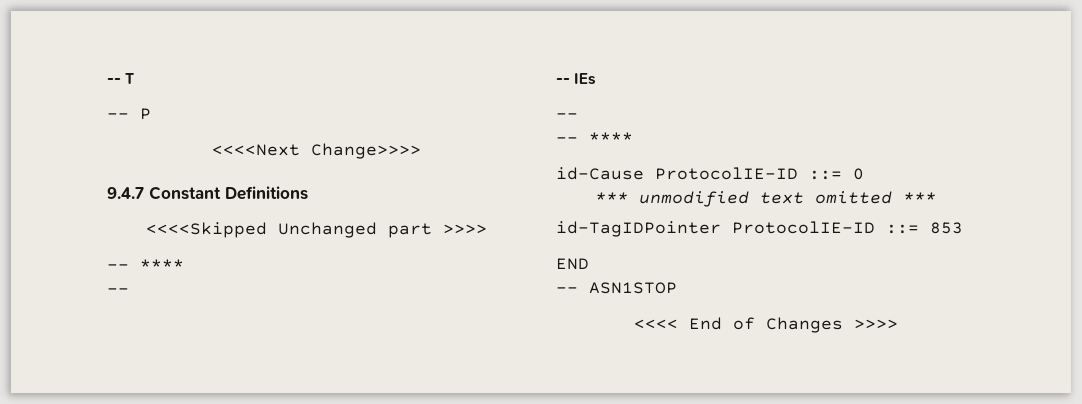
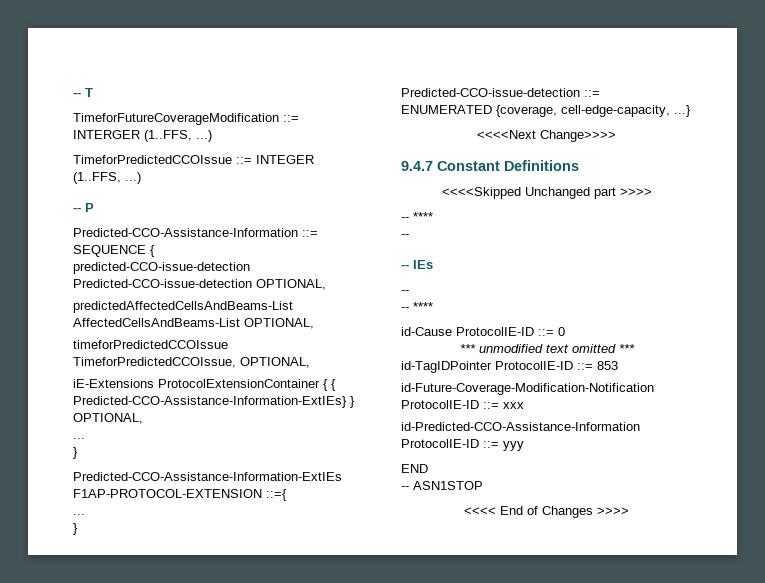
+ TimeforFutureCoverageModification ::= INTERGER (1..FFS, ...)
+ TimeforPredictedCCOIssue ::= INTEGER (1..FFS, ...)
  -- P
+ Predicted-CCO-Assistance-Information ::= SEQUENCE {
+ predicted-CCO-issue-detection Predicted-CCO-issue-detection OPTIONAL,
+ predictedAffectedCellsAndBeams-List AffectedCellsAndBeams-List OPTIONAL,
+ timeforPredictedCCOIssue TimeforPredictedCCOIssue, OPTIONAL,
+ iE-Extensions ProtocolExtensionContainer { { Predicted-CCO-Assistance-Information-ExtIEs} } OPTIONAL,
+ ...
+ }
+ Predicted-CCO-Assistance-Information-ExtIEs F1AP-PROTOCOL-EXTENSION ::={
+ ...
+ }
+ Predicted-CCO-issue-detection ::= ENUMERATED {coverage, cell-edge-capacity, ...}
+ id-Future-Coverage-Modification-Notification ProtocolIE-ID ::= xxx
+ id-Predicted-CCO-Assistance-Information ProtocolIE-ID ::= yyy

